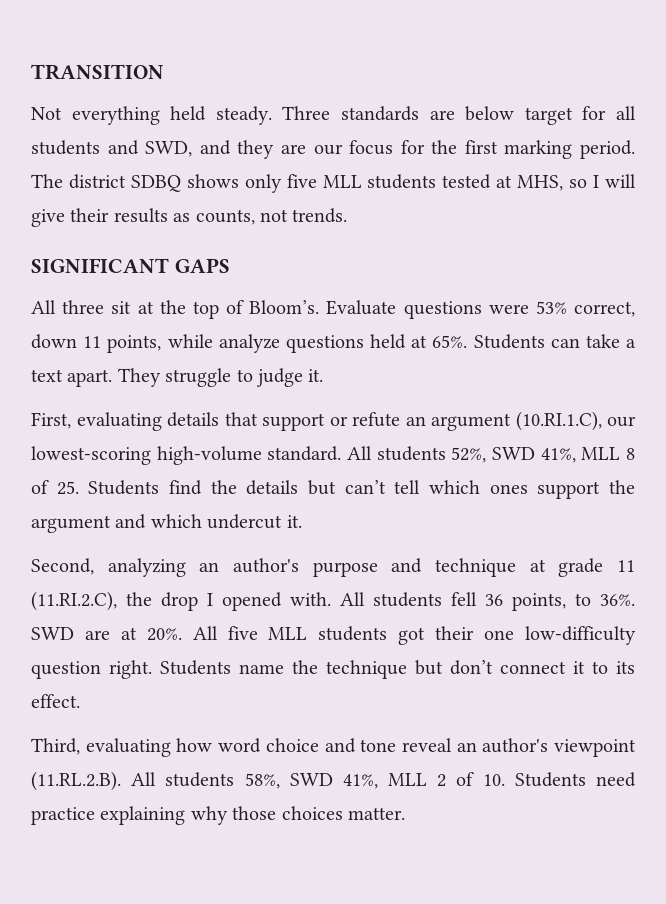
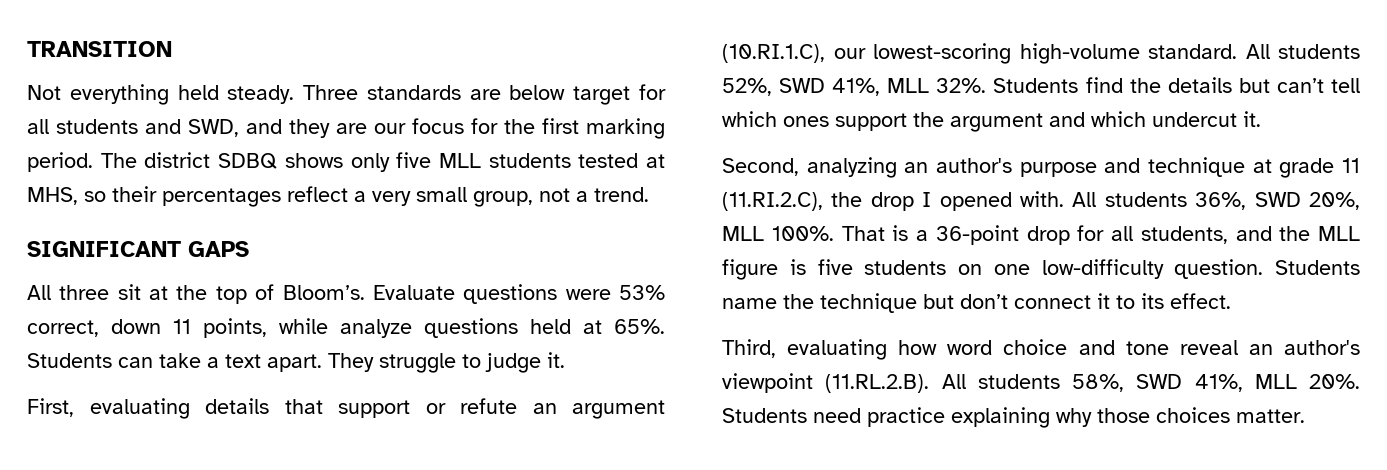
- The district SDBQ shows only five MLL students tested at MHS, so I will give their results as counts, not trends.
+ The district SDBQ shows only five MLL students tested at MHS, so their percentages reflect a very small group, not a trend.
- All students 52%, SWD 41%, MLL 8 of 25. Students find the details but can’t tell which ones support the argument and which undercut it.
+ All students 52%, SWD 41%, MLL 32%. Students find the details but can’t tell which ones support the argument and which undercut it.
- All students fell 36 points, to 36%. SWD are at 20%. All five MLL students got their one low-difficulty question right.
+ All students 36%, SWD 20%, MLL 100%. That is a 36-point drop for all students, and the MLL figure is five students on one low-difficulty question.
- Third, evaluating how word choice and tone reveal an author's viewpoint (11.RL.2.B). All students 58%, SWD 41%, MLL 2 of 10. Students need practice explaining why those choices matter.
+ Third, evaluating how word choice and tone reveal an author's viewpoint (11.RL.2.B). All students 58%, SWD 41%, MLL 20%. Students need practice explaining why those choices matter.

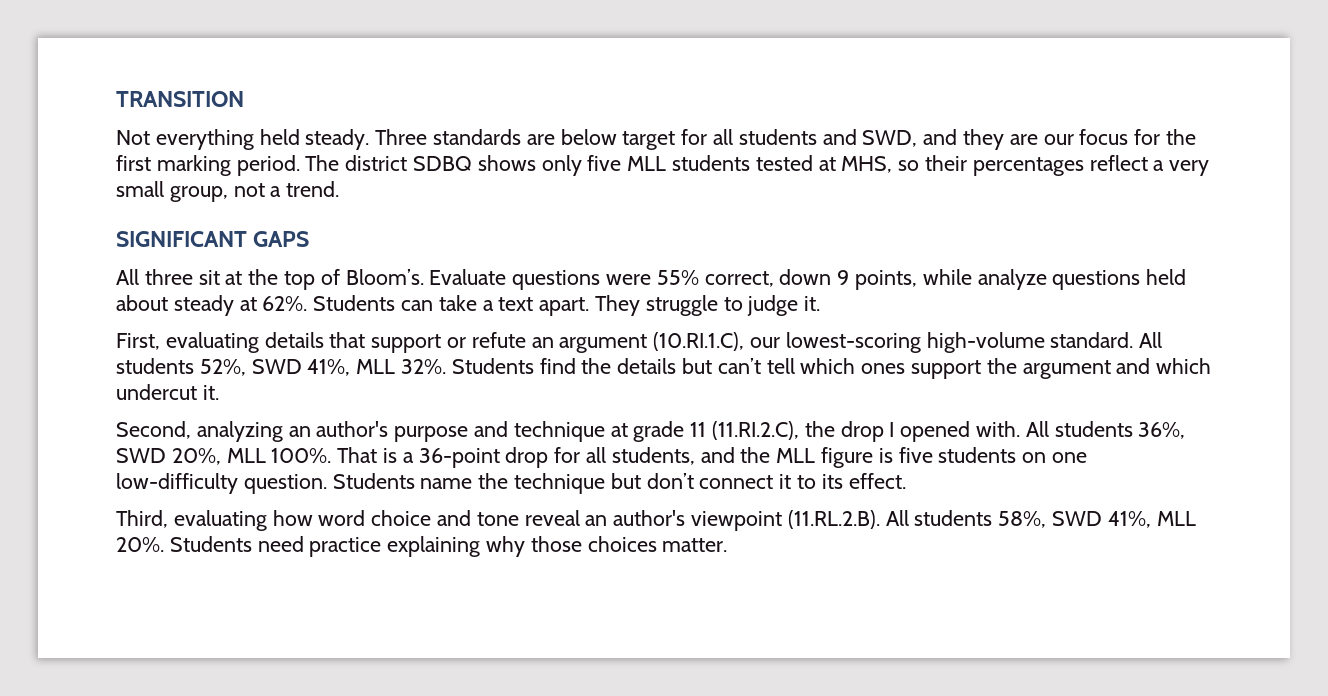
- Evaluate questions were 53% correct, down 11 points, while analyze questions held at 65%.
+ Evaluate questions were 55% correct, down 9 points, while analyze questions held about steady at 62%.

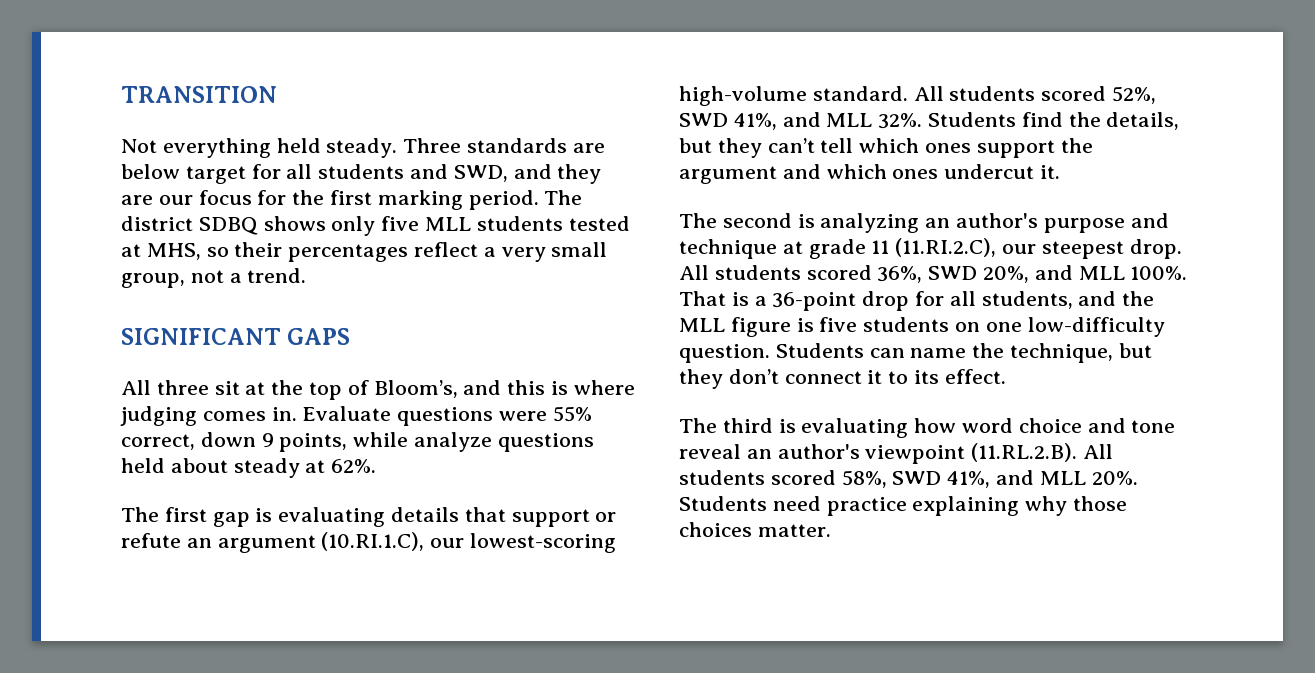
- All three sit at the top of Bloom’s.
+ All three sit at the top of Bloom’s, and this is where judging comes in.
- Evaluate questions were 55% correct, down 9 points, while analyze questions held about steady at 62%. Students can take a text apart. They struggle to judge it.
- First, evaluating details that support or refute an argument (10.RI.1.C), our lowest-scoring high-volume standard.
+ Evaluate questions were 55% correct, down 9 points, while analyze questions held about steady at 62%.
+ The first gap is evaluating details that support or refute an argument (10.RI.1.C), our lowest-scoring high-volume standard.
- All students 52%, SWD 41%, MLL 32%.
+ All students scored 52%, SWD 41%, and MLL 32%.
- Students find the details but can’t tell which ones support the argument and which undercut it.
+ Students find the details, but they can’t tell which ones support the argument and which ones undercut it.
- Second, analyzing an author's purpose and technique at grade 11 (11.RI.2.C), the drop I opened with. All students 36%, SWD 20%, MLL 100%.
+ The second is analyzing an author's purpose and technique at grade 11 (11.RI.2.C), our steepest drop. All students scored 36%, SWD 20%, and MLL 100%.
- Students name the technique but don’t connect it to its effect.
+ Students can name the technique, but they don’t connect it to its effect.
- Third, evaluating how word choice and tone reveal an author's viewpoint (11.RL.2.B). All students 58%, SWD 41%, MLL 20%.
+ The third is evaluating how word choice and tone reveal an author's viewpoint (11.RL.2.B). All students scored 58%, SWD 41%, and MLL 20%.

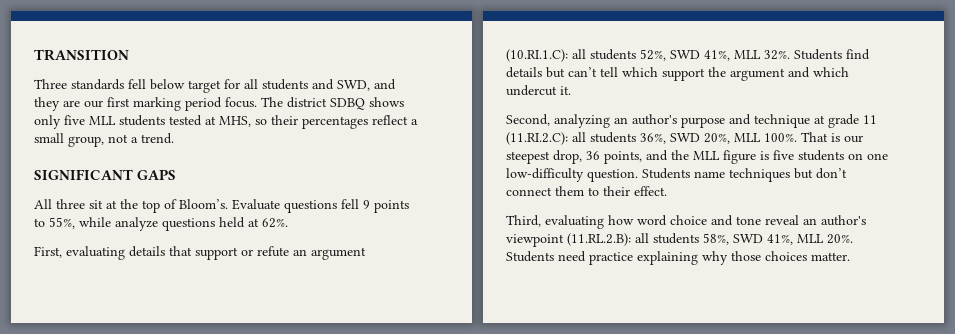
- Not everything held steady. Three standards are below target for all students and SWD, and they are our focus for the first marking period.
+ Three standards fell below target for all students and SWD, and they are our first marking period focus.
- The district SDBQ shows only five MLL students tested at MHS, so their percentages reflect a very small group, not a trend.
+ The district SDBQ shows only five MLL students tested at MHS, so their percentages reflect a small group, not a trend.
- All three sit at the top of Bloom’s, and this is where judging comes in. Evaluate questions were 55% correct, down 9 points, while analyze questions held about steady at 62%.
+ All three sit at the top of Bloom’s. Evaluate questions fell 9 points to 55%, while analyze questions held at 62%.
- The first gap is evaluating details that support or refute an argument (10.RI.1.C), our lowest-scoring high-volume standard. All students scored 52%, SWD 41%, and MLL 32%.
+ First, evaluating details that support or refute an argument (10.RI.1.C): all students 52%, SWD 41%, MLL 32%.
- Students find the details, but they can’t tell which ones support the argument and which ones undercut it.
+ Students find details but can’t tell which support the argument and which undercut it.
- The second is analyzing an author's purpose and technique at grade 11 (11.RI.2.C), our steepest drop. All students scored 36%, SWD 20%, and MLL 100%.
+ Second, analyzing an author's purpose and technique at grade 11 (11.RI.2.C): all students 36%, SWD 20%, MLL 100%.
- That is a 36-point drop for all students, and the MLL figure is five students on one low-difficulty question.
+ That is our steepest drop, 36 points, and the MLL figure is five students on one low-difficulty question.
- Students can name the technique, but they don’t connect it to its effect.
- The third is evaluating how word choice and tone reveal an author's viewpoint (11.RL.2.B). All students scored 58%, SWD 41%, and MLL 20%.
+ Students name techniques but don’t connect them to their effect.
+ Third, evaluating how word choice and tone reveal an author's viewpoint (11.RL.2.B): all students 58%, SWD 41%, MLL 20%.

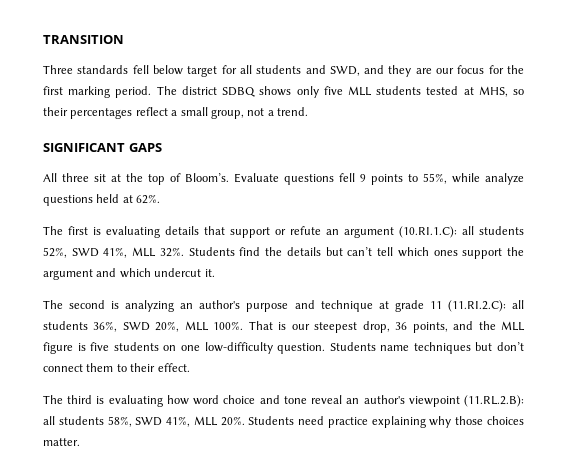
- Three standards fell below target for all students and SWD, and they are our first marking period focus.
+ Three standards fell below target for all students and SWD, and they are our focus for the first marking period.
- First, evaluating details that support or refute an argument (10.RI.1.C): all students 52%, SWD 41%, MLL 32%.
+ The first is evaluating details that support or refute an argument (10.RI.1.C): all students 52%, SWD 41%, MLL 32%.
- Students find details but can’t tell which support the argument and which undercut it.
+ Students find the details but can’t tell which ones support the argument and which undercut it.
- Second, analyzing an author's purpose and technique at grade 11 (11.RI.2.C): all students 36%, SWD 20%, MLL 100%.
+ The second is analyzing an author's purpose and technique at grade 11 (11.RI.2.C): all students 36%, SWD 20%, MLL 100%.
- Third, evaluating how word choice and tone reveal an author's viewpoint (11.RL.2.B): all students 58%, SWD 41%, MLL 20%.
+ The third is evaluating how word choice and tone reveal an author's viewpoint (11.RL.2.B): all students 58%, SWD 41%, MLL 20%.

